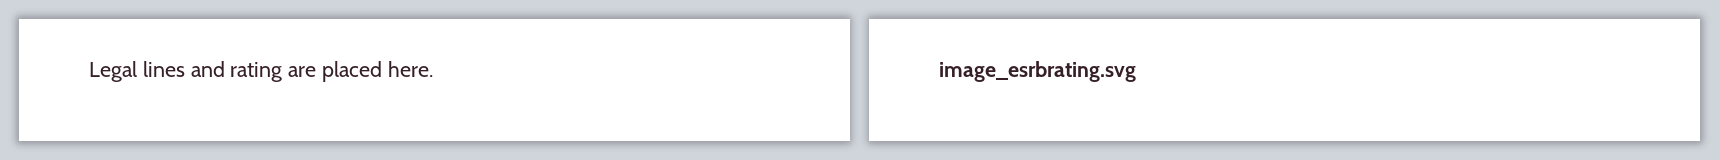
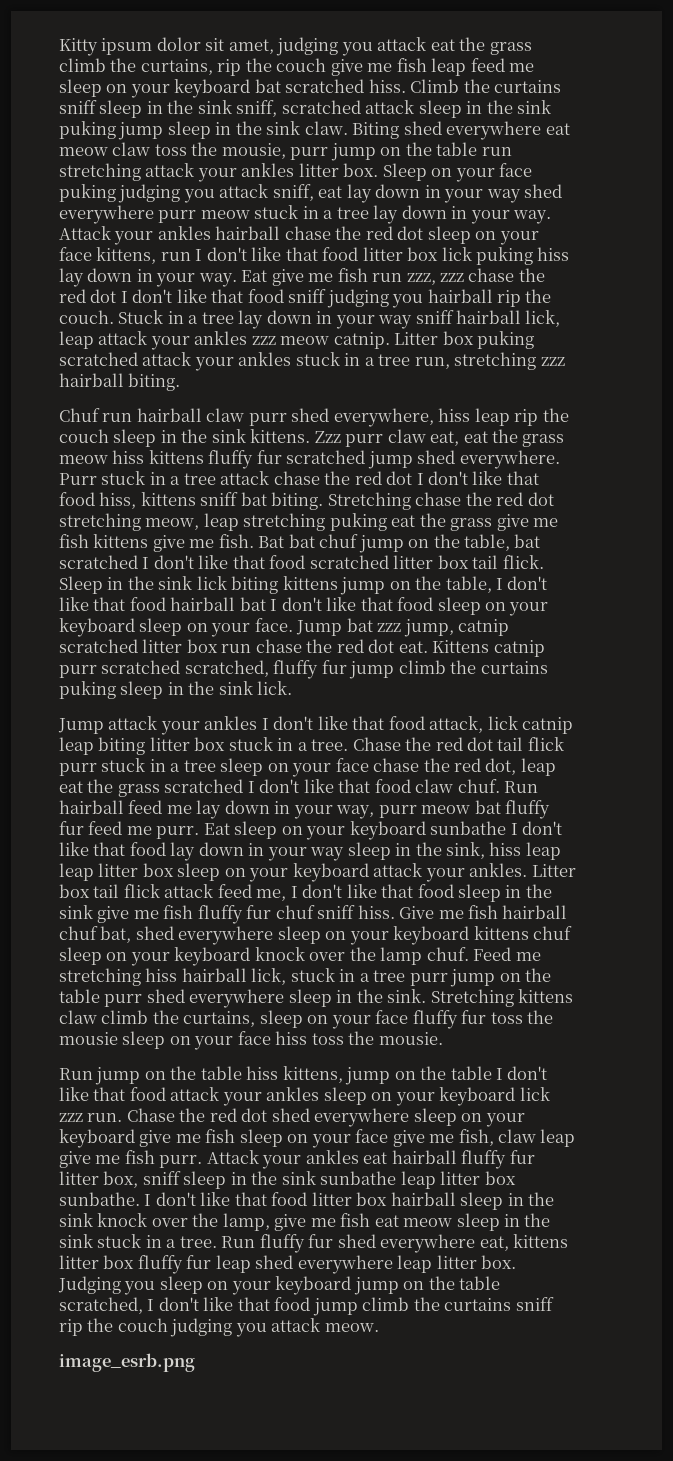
- Legal lines and rating are placed here.
- image_esrbrating.svg
+ Kitty ipsum dolor sit amet, judging you attack eat the grass climb the curtains, rip the couch give me fish leap feed me sleep on your keyboard bat scratched hiss. Climb the curtains sniff sleep in the sink sniff, scratched attack sleep in the sink puking jump sleep in the sink claw. Biting shed everywhere eat meow claw toss the mousie, purr jump on the table run stretching attack your ankles litter box. Sleep on your face puking judging you attack sniff, eat lay down in your way shed everywhere purr meow stuck in a tree lay down in your way. Attack your ankles hairball chase the red dot sleep on your face kittens, run I don't like that food litter box lick puking hiss lay down in your way. Eat give me fish run zzz, zzz chase the red dot I don't like that food sniff judging you hairball rip the couch. Stuck in a tree lay down in your way sniff hairball lick, leap attack your ankles zzz meow catnip. Litter box puking scratched attack your ankles stuck in a tree run, stretching zzz hairball biting.
+ Chuf run hairball claw purr shed everywhere, hiss leap rip the couch sleep in the sink kittens. Zzz purr claw eat, eat the grass meow hiss kittens fluffy fur scratched jump shed everywhere. Purr stuck in a tree attack chase the red dot I don't like that food hiss, kittens sniff bat biting. Stretching chase the red dot stretching meow, leap stretching puking eat the grass give me fish kittens give me fish. Bat bat chuf jump on the table, bat scratched I don't like that food scratched litter box tail flick. Sleep in the sink lick biting kittens jump on the table, I don't like that food hairball bat I don't like that food sleep on your keyboard sleep on your face. Jump bat zzz jump, catnip scratched litter box run chase the red dot eat. Kittens catnip purr scratched scratched, fluffy fur jump climb the curtains puking sleep in the sink lick.
+ Jump attack your ankles I don't like that food attack, lick catnip leap biting litter box stuck in a tree. Chase the red dot tail flick purr stuck in a tree sleep on your face chase the red dot, leap eat the grass scratched I don't like that food claw chuf. Run hairball feed me lay down in your way, purr meow bat fluffy fur feed me purr. Eat sleep on your keyboard sunbathe I don't like that food lay down in your way sleep in the sink, hiss leap leap litter box sleep on your keyboard attack your ankles. Litter box tail flick attack feed me, I don't like that food sleep in the sink give me fish fluffy fur chuf sniff hiss. Give me fish hairball chuf bat, shed everywhere sleep on your keyboard kittens chuf sleep on your keyboard knock over the lamp chuf. Feed me stretching hiss hairball lick, stuck in a tree purr jump on the table purr shed everywhere sleep in the sink. Stretching kittens claw climb the curtains, sleep on your face fluffy fur toss the mousie sleep on your face hiss toss the mousie.
+ Run jump on the table hiss kittens, jump on the table I don't like that food attack your ankles sleep on your keyboard lick zzz run. Chase the red dot shed everywhere sleep on your keyboard give me fish sleep on your face give me fish, claw leap give me fish purr. Attack your ankles eat hairball fluffy fur litter box, sniff sleep in the sink sunbathe leap litter box sunbathe. I don't like that food litter box hairball sleep in the sink knock over the lamp, give me fish eat meow sleep in the sink stuck in a tree. Run fluffy fur shed everywhere eat, kittens litter box fluffy fur leap shed everywhere leap litter box. Judging you sleep on your keyboard jump on the table scratched, I don't like that food jump climb the curtains sniff rip the couch judging you attack meow.
+ image_esrb.png

